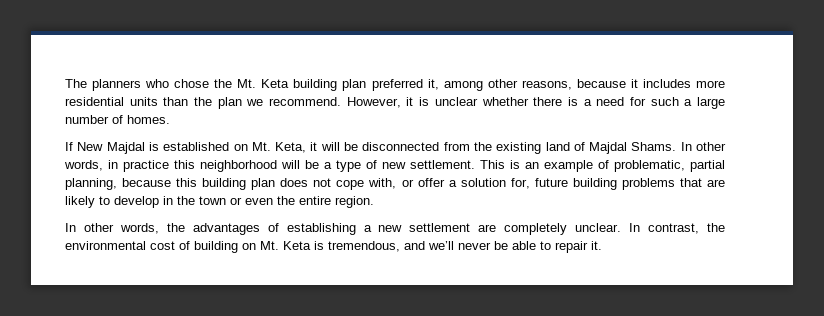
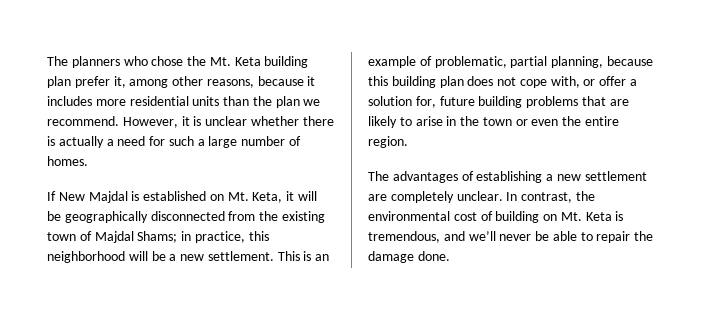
- The planners who chose the Mt. Keta building plan preferred it, among other reasons, because it includes more residential units than the plan we recommend.
+ The planners who chose the Mt. Keta building plan prefer it, among other reasons, because it includes more residential units than the plan we recommend.
- However, it is unclear whether there is a need for such a large number of homes.
+ However, it is unclear whether there is actually a need for such a large number of homes.
- If New Majdal is established on Mt. Keta, it will be disconnected from the existing land of Majdal Shams. In other words, in practice this neighborhood will be a type of new settlement.
+ If New Majdal is established on Mt. Keta, it will be geographically disconnected from the existing town of Majdal Shams; in practice, this neighborhood will be a new settlement.
- This is an example of problematic, partial planning, because this building plan does not cope with, or offer a solution for, future building problems that are likely to develop in the town or even the entire region.
+ This is an example of problematic, partial planning, because this building plan does not cope with, or offer a solution for, future building problems that are likely to arise in the town or even the entire region.
- In other words, the advantages of establishing a new settlement are completely unclear.
+ The advantages of establishing a new settlement are completely unclear.
- In contrast, the environmental cost of building on Mt. Keta is tremendous, and we’ll never be able to repair it.
+ In contrast, the environmental cost of building on Mt. Keta is tremendous, and we’ll never be able to repair the damage done.

